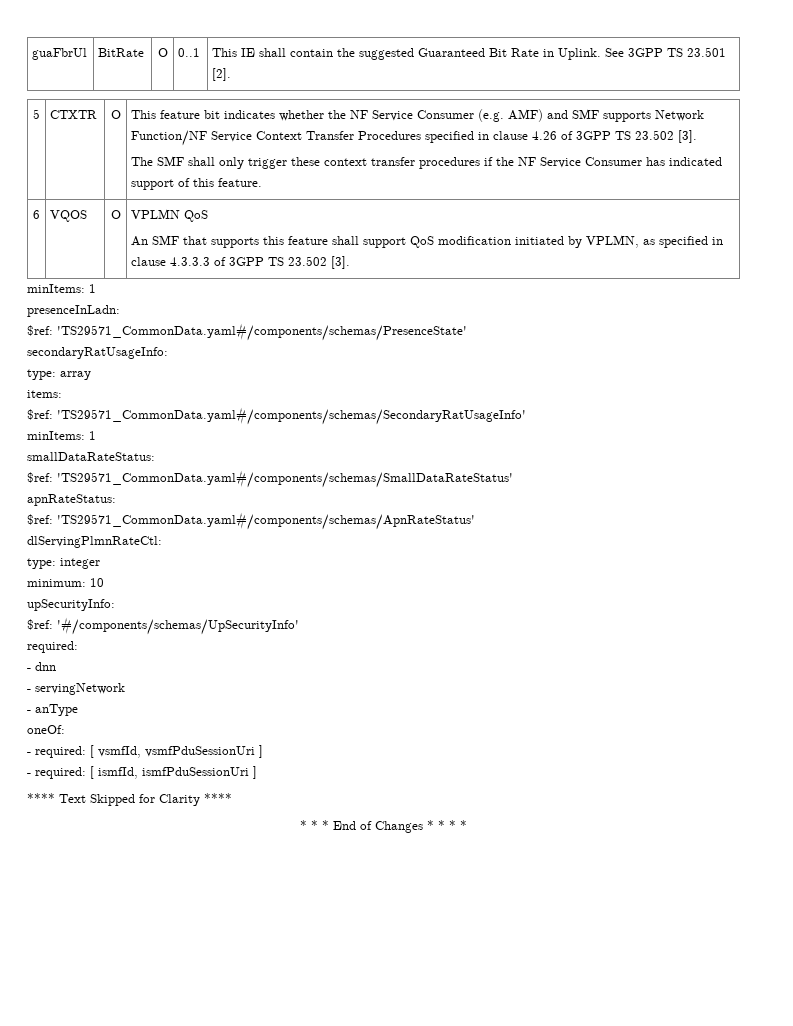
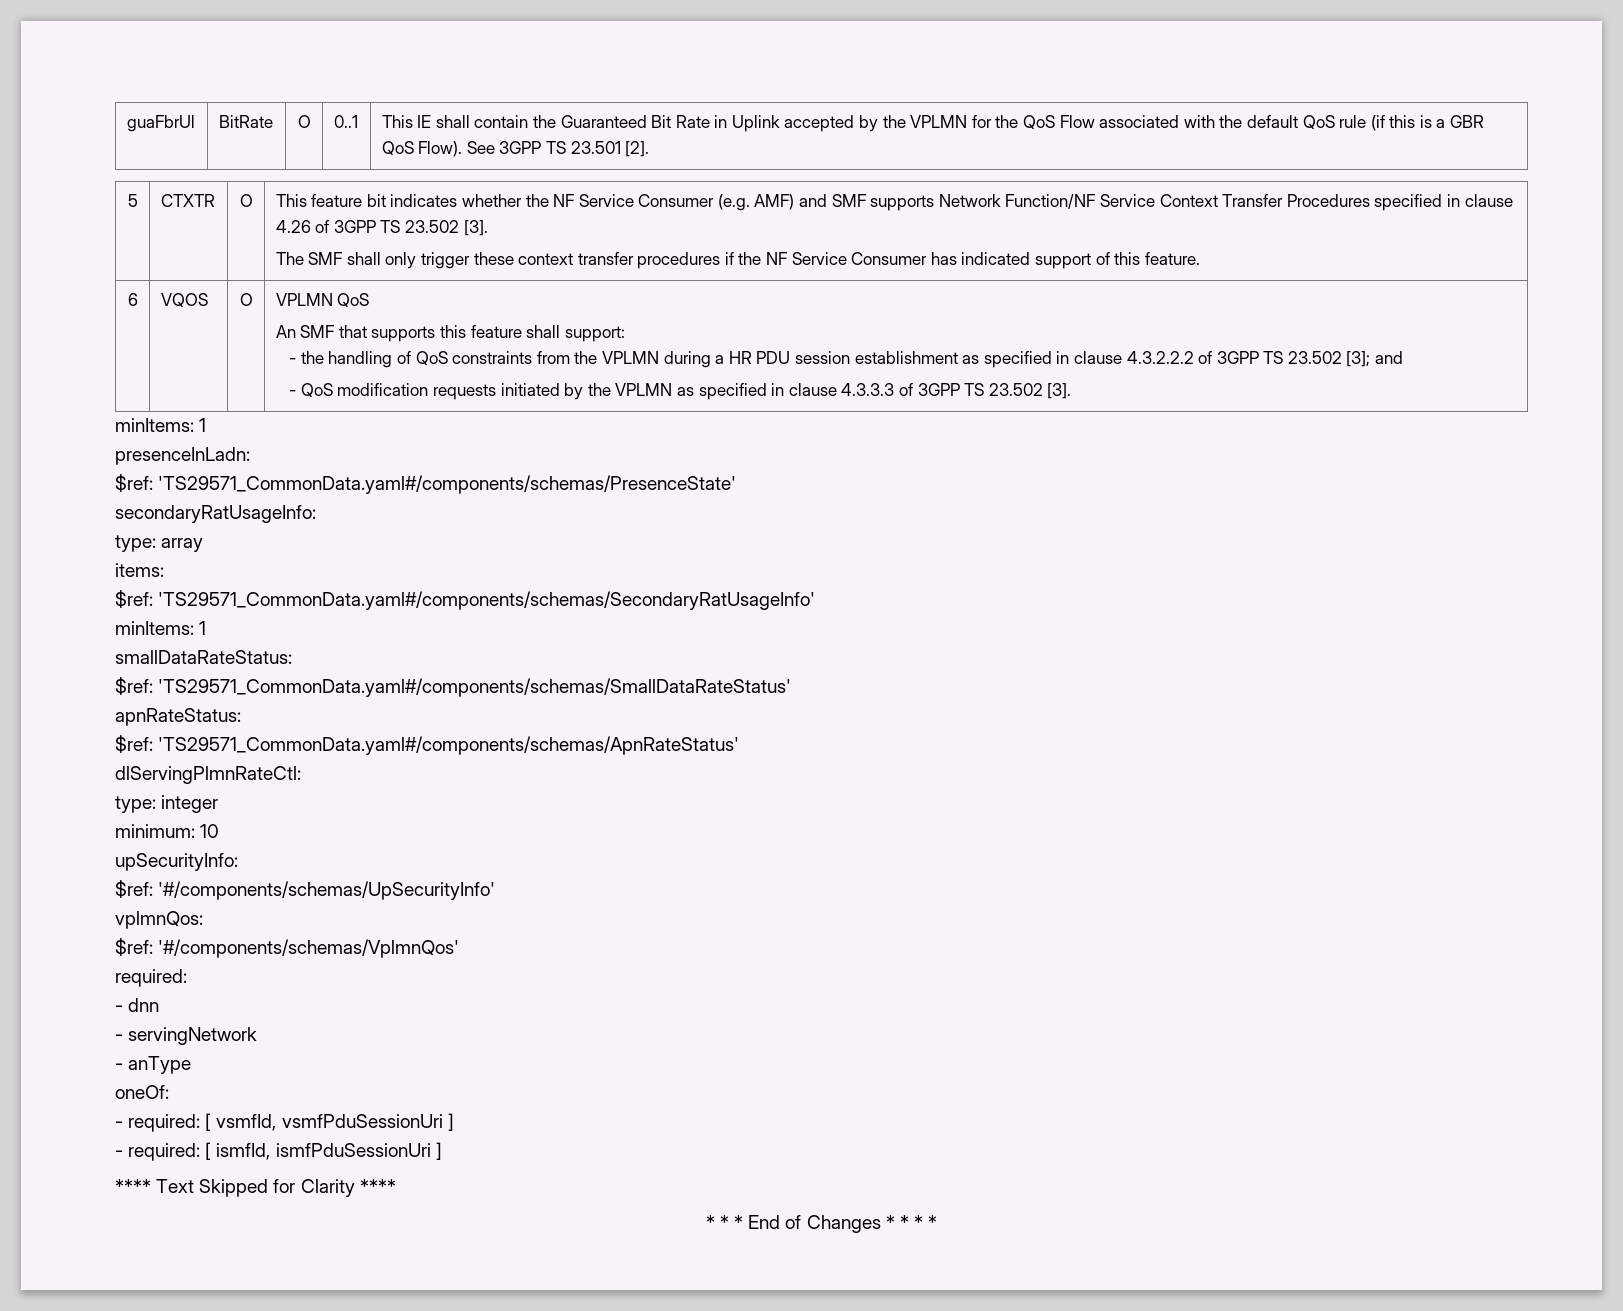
- guaFbrUl | BitRate | O | 0..1 | This IE shall contain the suggested Guaranteed Bit Rate in Uplink. See 3GPP TS 23.501 [2].
+ guaFbrUl | BitRate | O | 0..1 | This IE shall contain the Guaranteed Bit Rate in Uplink accepted by the VPLMN for the QoS Flow associated with the default QoS rule (if this is a GBR QoS Flow). See 3GPP TS 23.501 [2].
- An SMF that supports this feature shall support QoS modification initiated by VPLMN, as specified in clause 4.3.3.3 of 3GPP TS 23.502 [3].
+ An SMF that supports this feature shall support:
+ - the handling of QoS constraints from the VPLMN during a HR PDU session establishment as specified in clause 4.3.2.2.2 of 3GPP TS 23.502 [3]; and
+ - QoS modification requests initiated by the VPLMN as specified in clause 4.3.3.3 of 3GPP TS 23.502 [3].
+ vplmnQos:
+ $ref: '#/components/schemas/VplmnQos'

